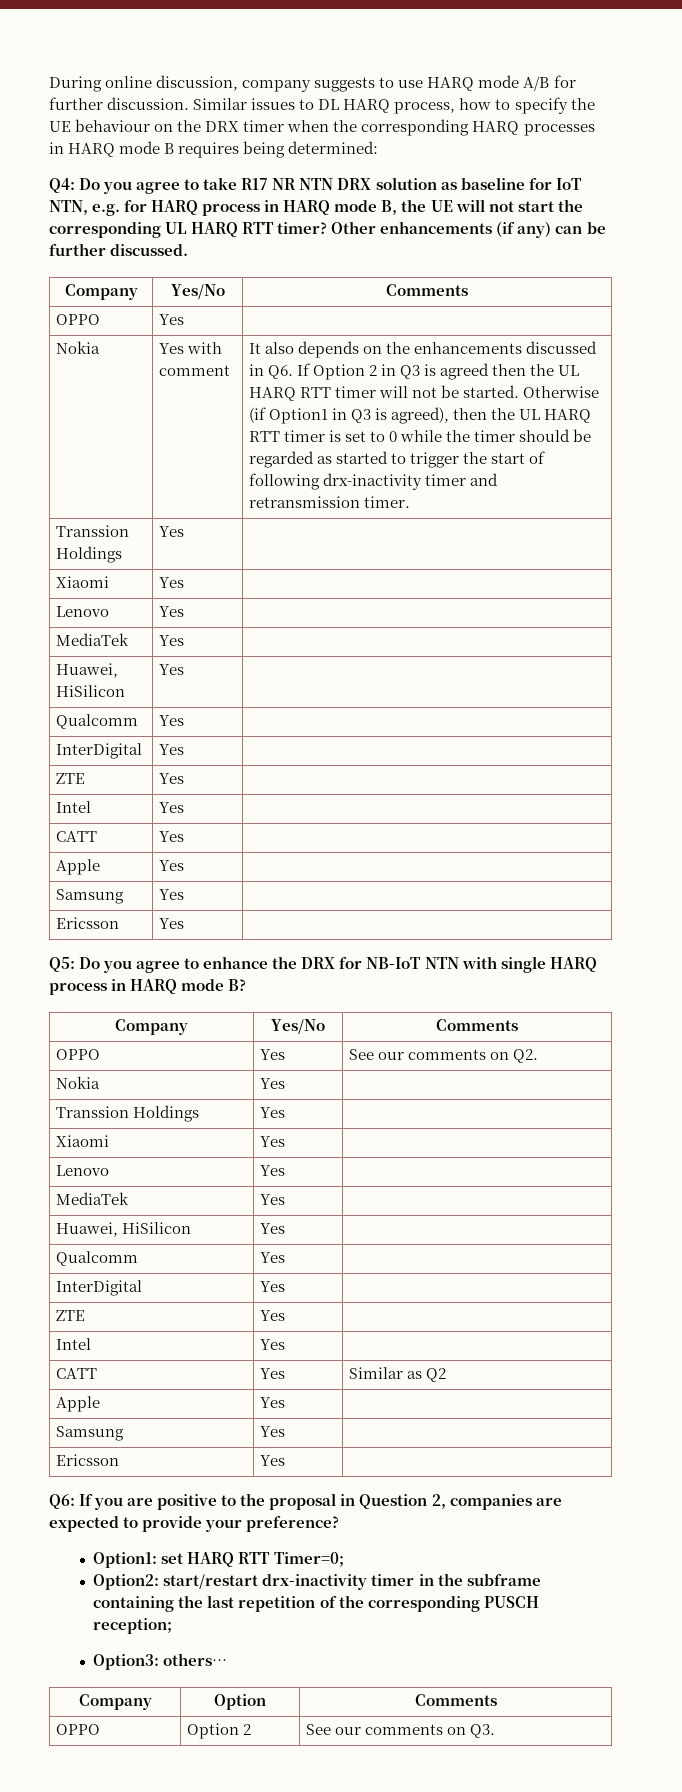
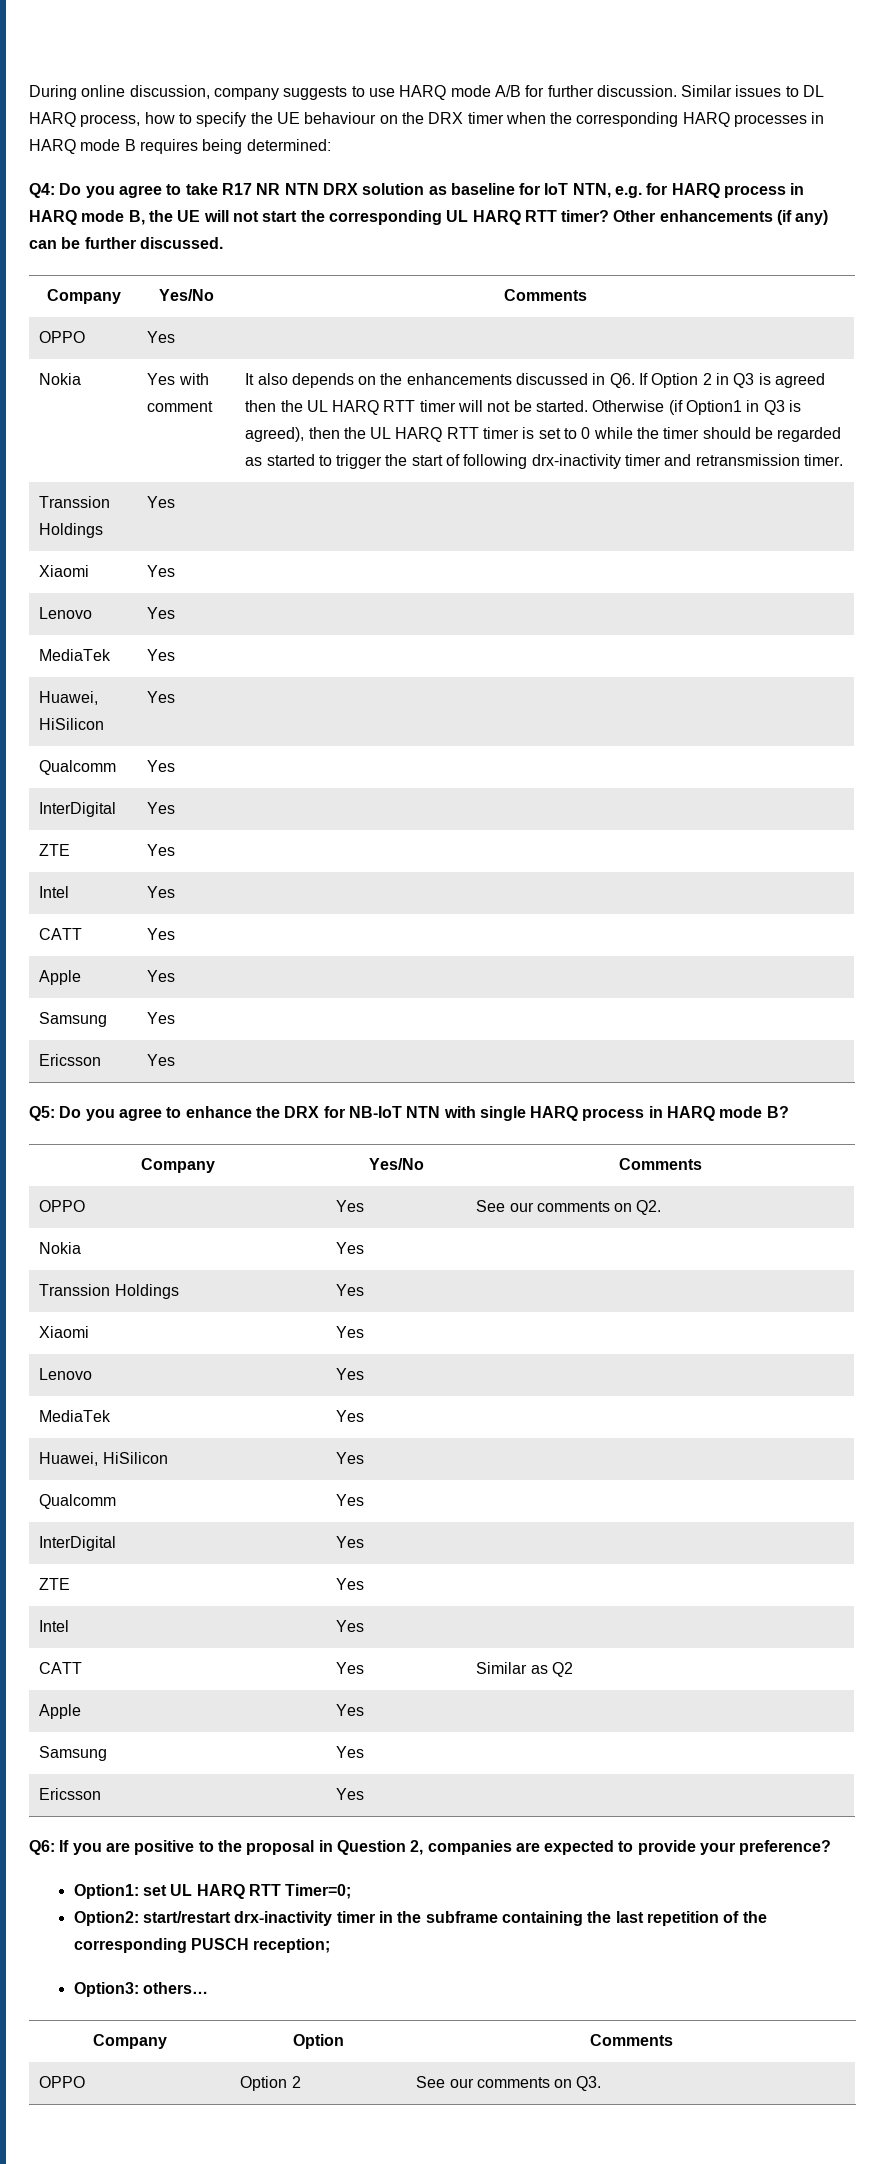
- Option1: set HARQ RTT Timer=0;
+ Option1: set UL HARQ RTT Timer=0;

